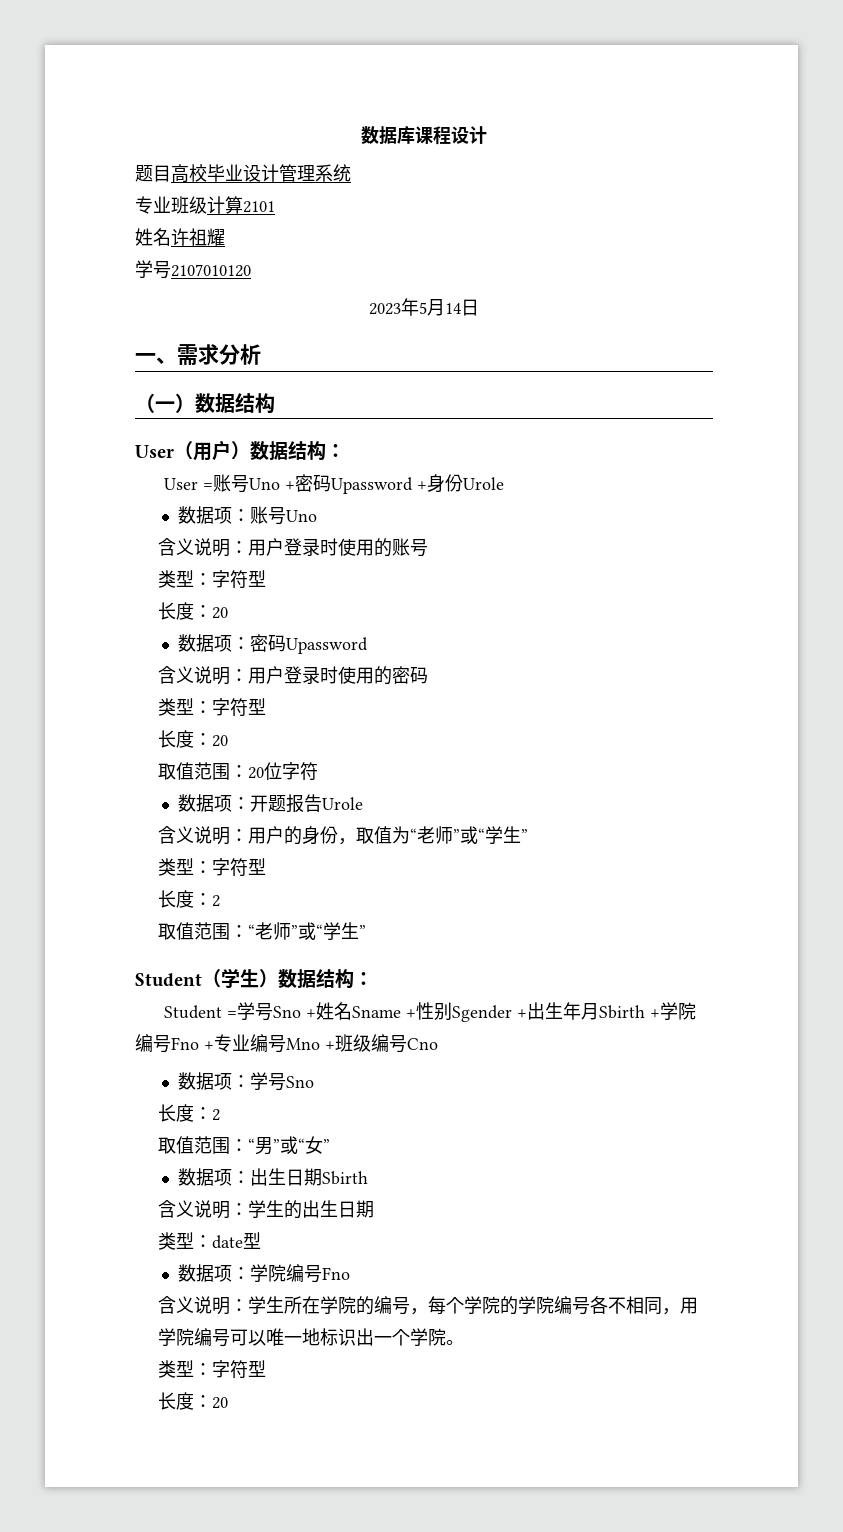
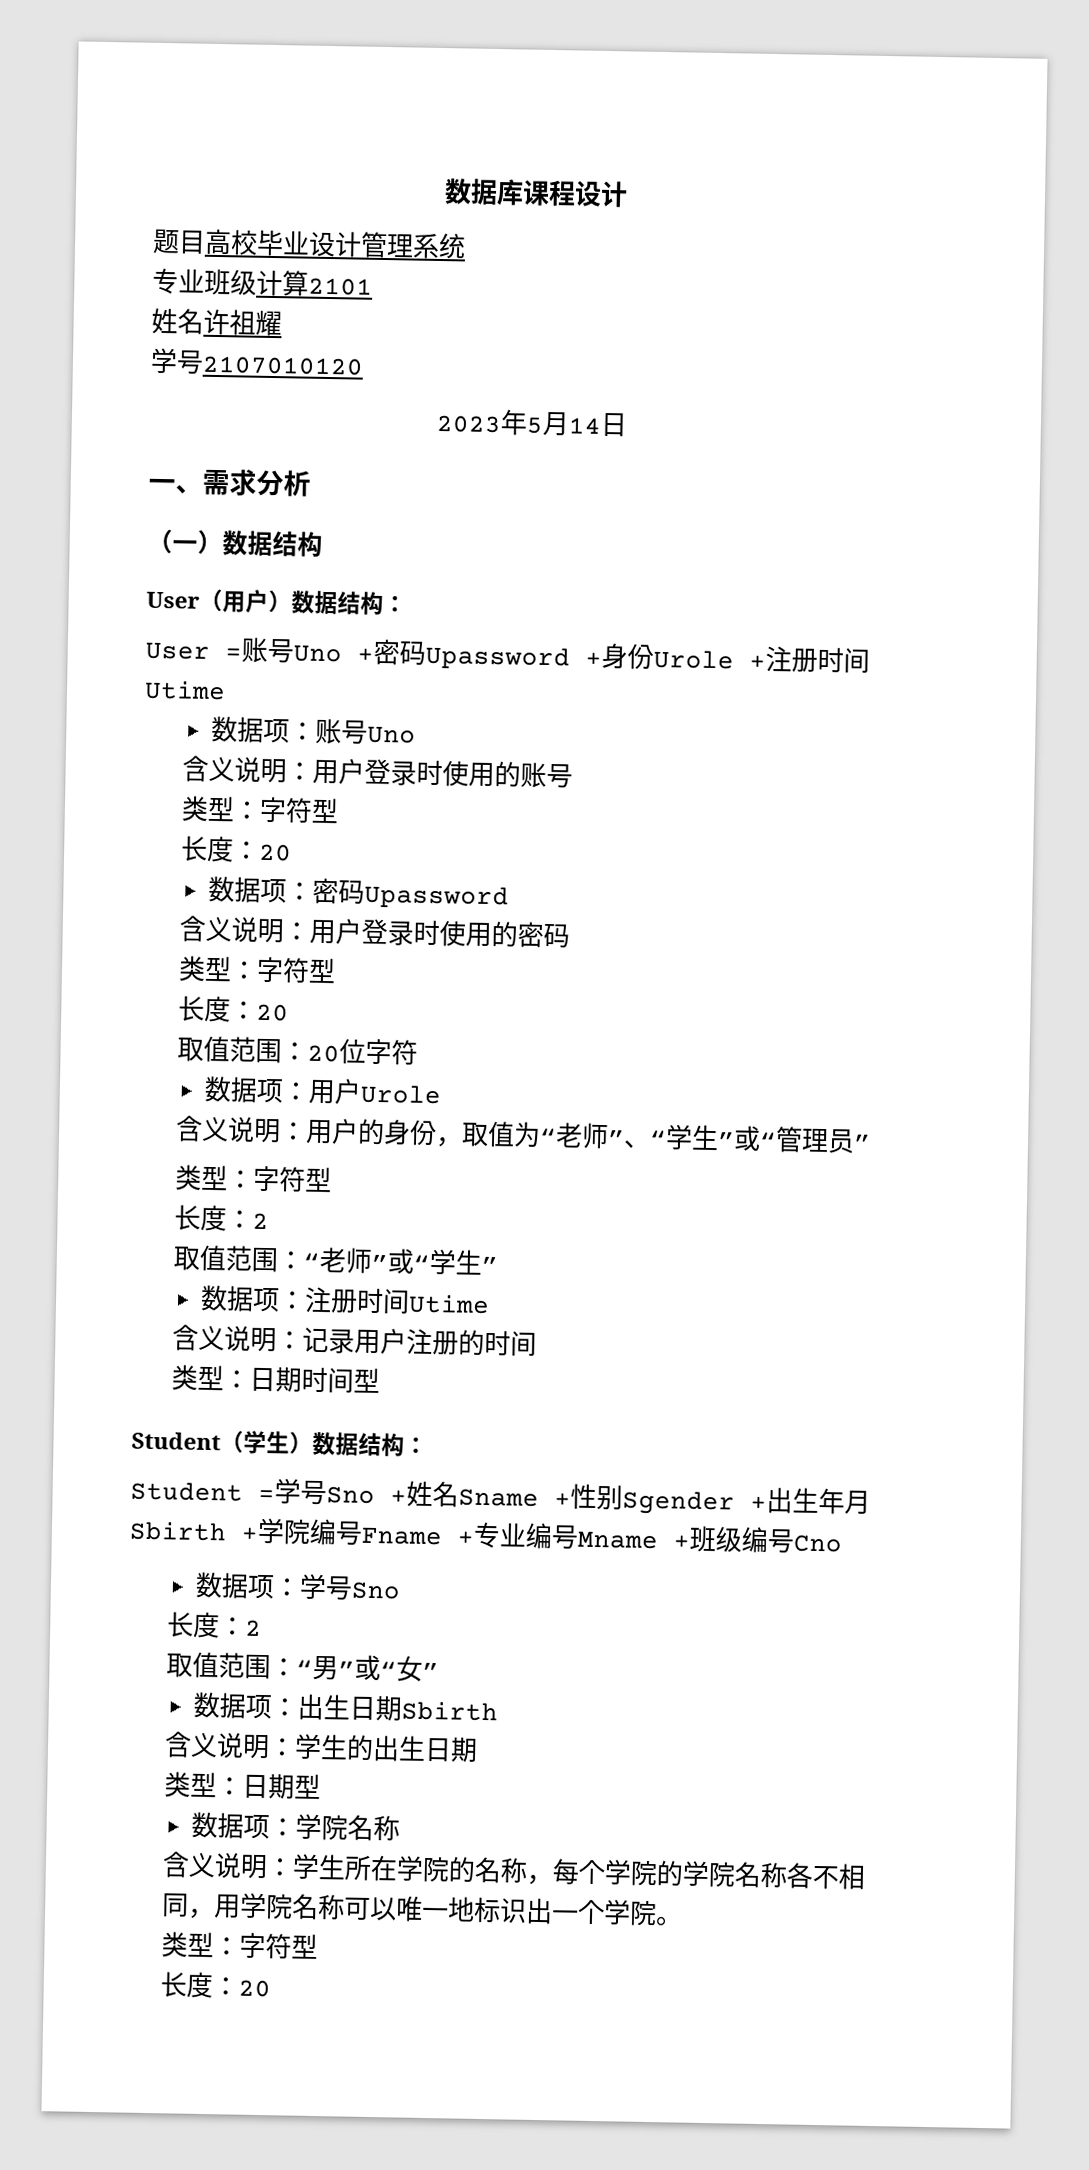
- User =账号Uno +密码Upassword +身份Urole
+ User =账号Uno +密码Upassword +身份Urole +注册时间Utime
- 数据项：开题报告Urole
+ 数据项：用户Urole
- 含义说明：用户的身份，取值为“老师”或“学生”
+ 含义说明：用户的身份，取值为“老师”、“学生”或“管理员”
+ 数据项：注册时间Utime
+ 含义说明：记录用户注册的时间
+ 类型：日期时间型
- Student =学号Sno +姓名Sname +性别Sgender +出生年月Sbirth +学院编号Fno +专业编号Mno +班级编号Cno
+ Student =学号Sno +姓名Sname +性别Sgender +出生年月Sbirth +学院编号Fname +专业编号Mname +班级编号Cno
- 类型：date型
+ 类型：日期型
- 数据项：学院编号Fno
+ 数据项：学院名称
- 含义说明：学生所在学院的编号，每个学院的学院编号各不相同，用学院编号可以唯一地标识出一个学院。
+ 含义说明：学生所在学院的名称，每个学院的学院名称各不相同，用学院名称可以唯一地标识出一个学院。

